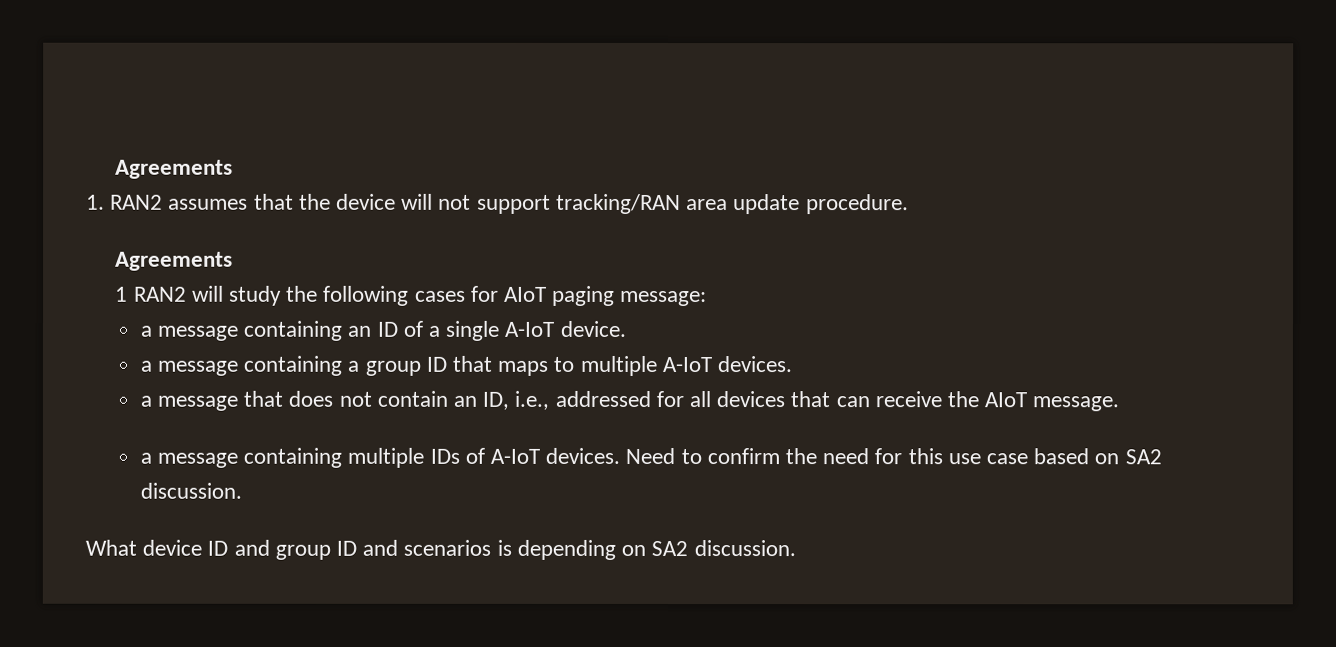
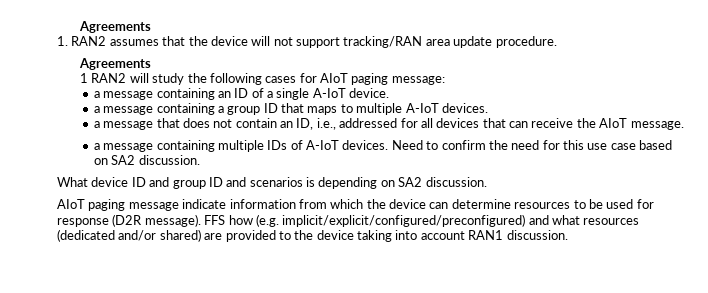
+ AIoT paging message indicate information from which the device can determine resources to be used for response (D2R message). FFS how (e.g. implicit/explicit/configured/preconfigured) and what resources (dedicated and/or shared) are provided to the device taking into account RAN1 discussion.

